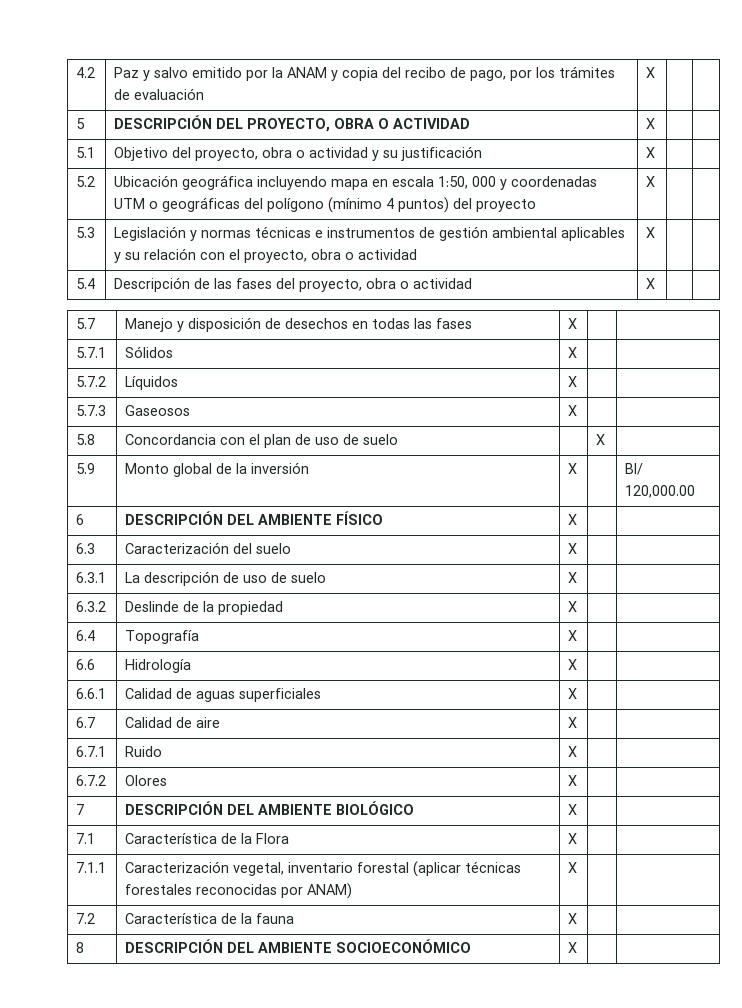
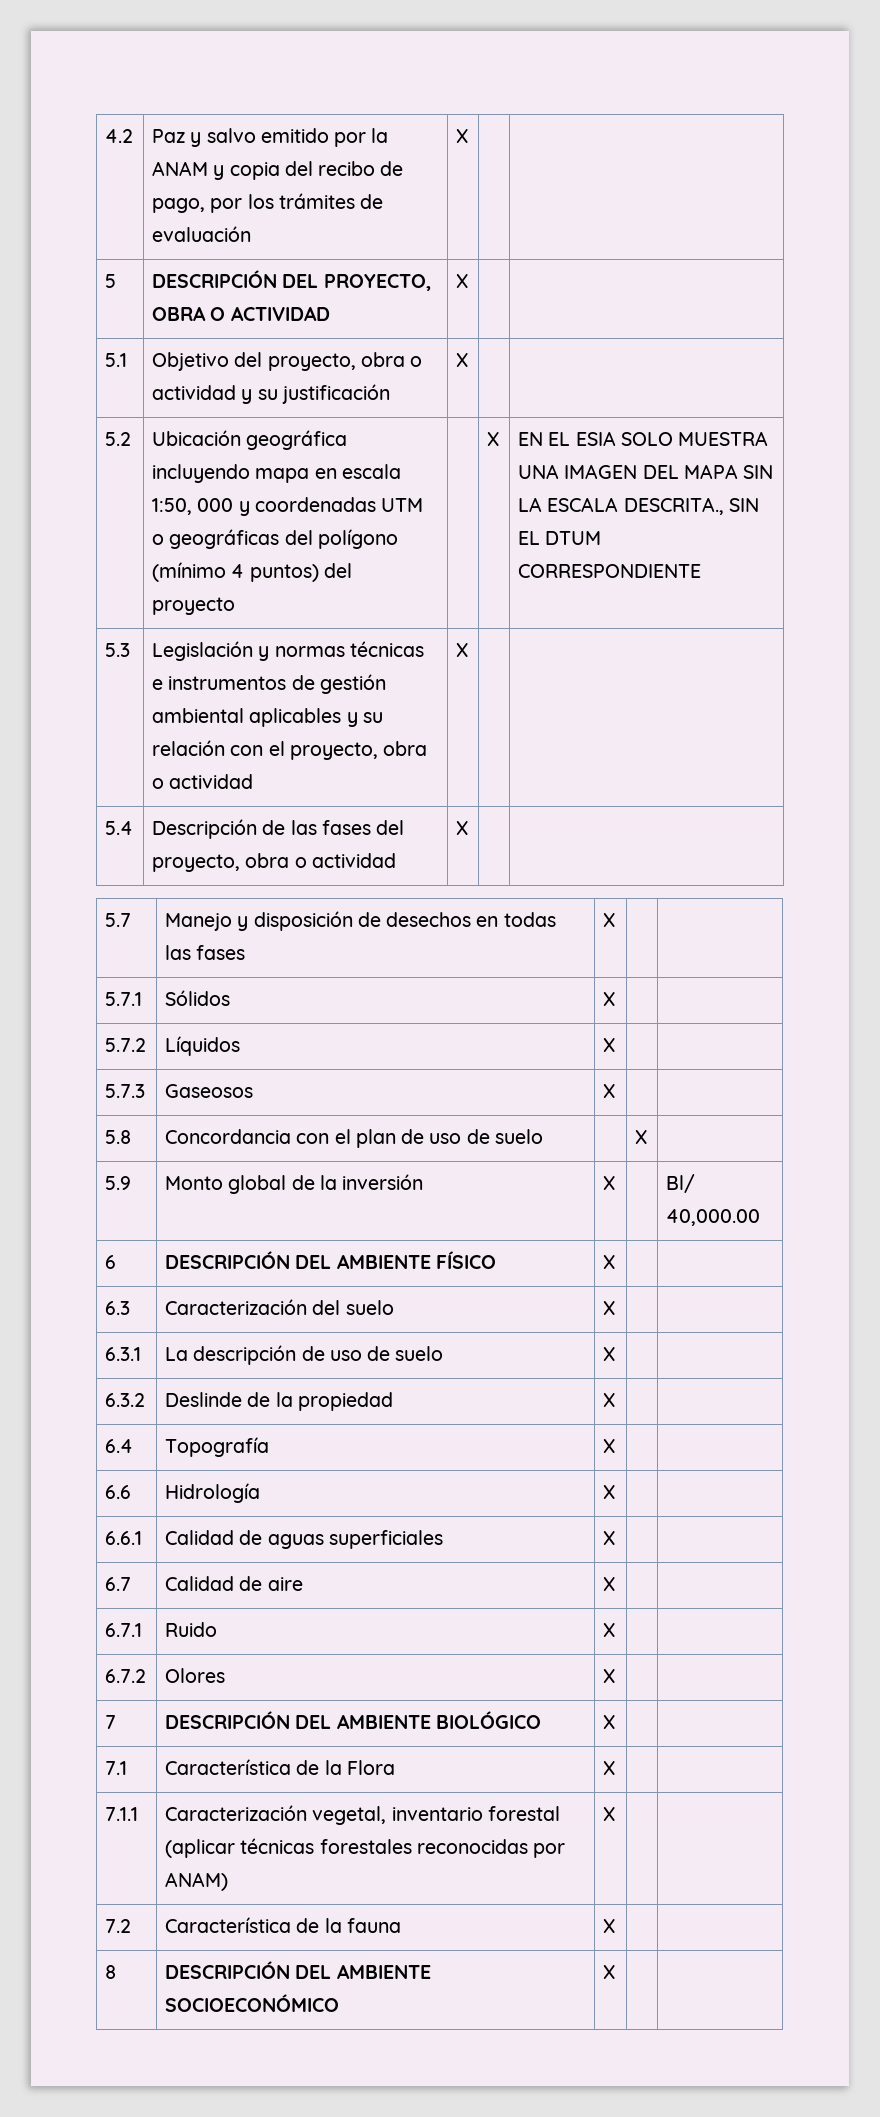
- 5.2 | Ubicación geográfica incluyendo mapa en escala 1:50, 000 y coordenadas UTM o geográficas del polígono (mínimo 4 puntos) del proyecto | X | |
+ 5.2 | Ubicación geográfica incluyendo mapa en escala 1:50, 000 y coordenadas UTM o geográficas del polígono (mínimo 4 puntos) del proyecto | | X | EN EL ESIA SOLO MUESTRA UNA IMAGEN DEL MAPA SIN LA ESCALA DESCRITA., SIN EL DTUM CORRESPONDIENTE
- 5.9 | Monto global de la inversión | X | | Bl/ 120,000.00
+ 5.9 | Monto global de la inversión | X | | Bl/ 40,000.00

